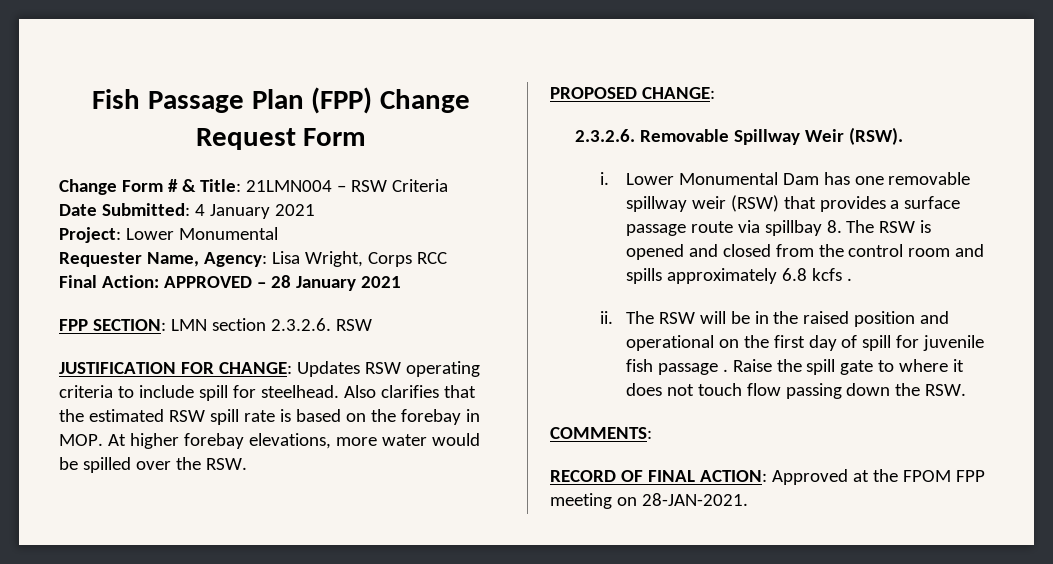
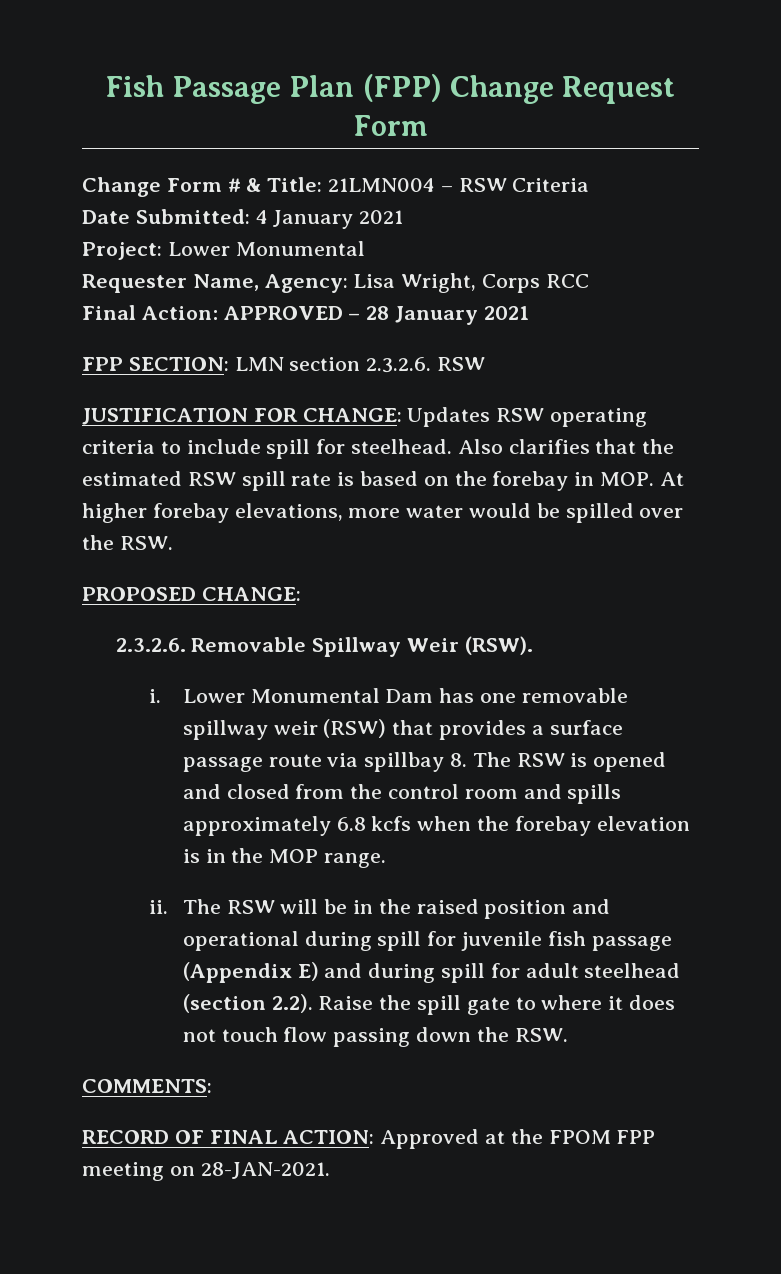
- Lower Monumental Dam has one removable spillway weir (RSW) that provides a surface passage route via spillbay 8. The RSW is opened and closed from the control room and spills approximately 6.8 kcfs .
+ Lower Monumental Dam has one removable spillway weir (RSW) that provides a surface passage route via spillbay 8. The RSW is opened and closed from the control room and spills approximately 6.8 kcfs when the forebay elevation is in the MOP range.
- The RSW will be in the raised position and operational on the first day of spill for juvenile fish passage . Raise the spill gate to where it does not touch flow passing down the RSW.
+ The RSW will be in the raised position and operational during spill for juvenile fish passage (Appendix E) and during spill for adult steelhead (section 2.2). Raise the spill gate to where it does not touch flow passing down the RSW.

